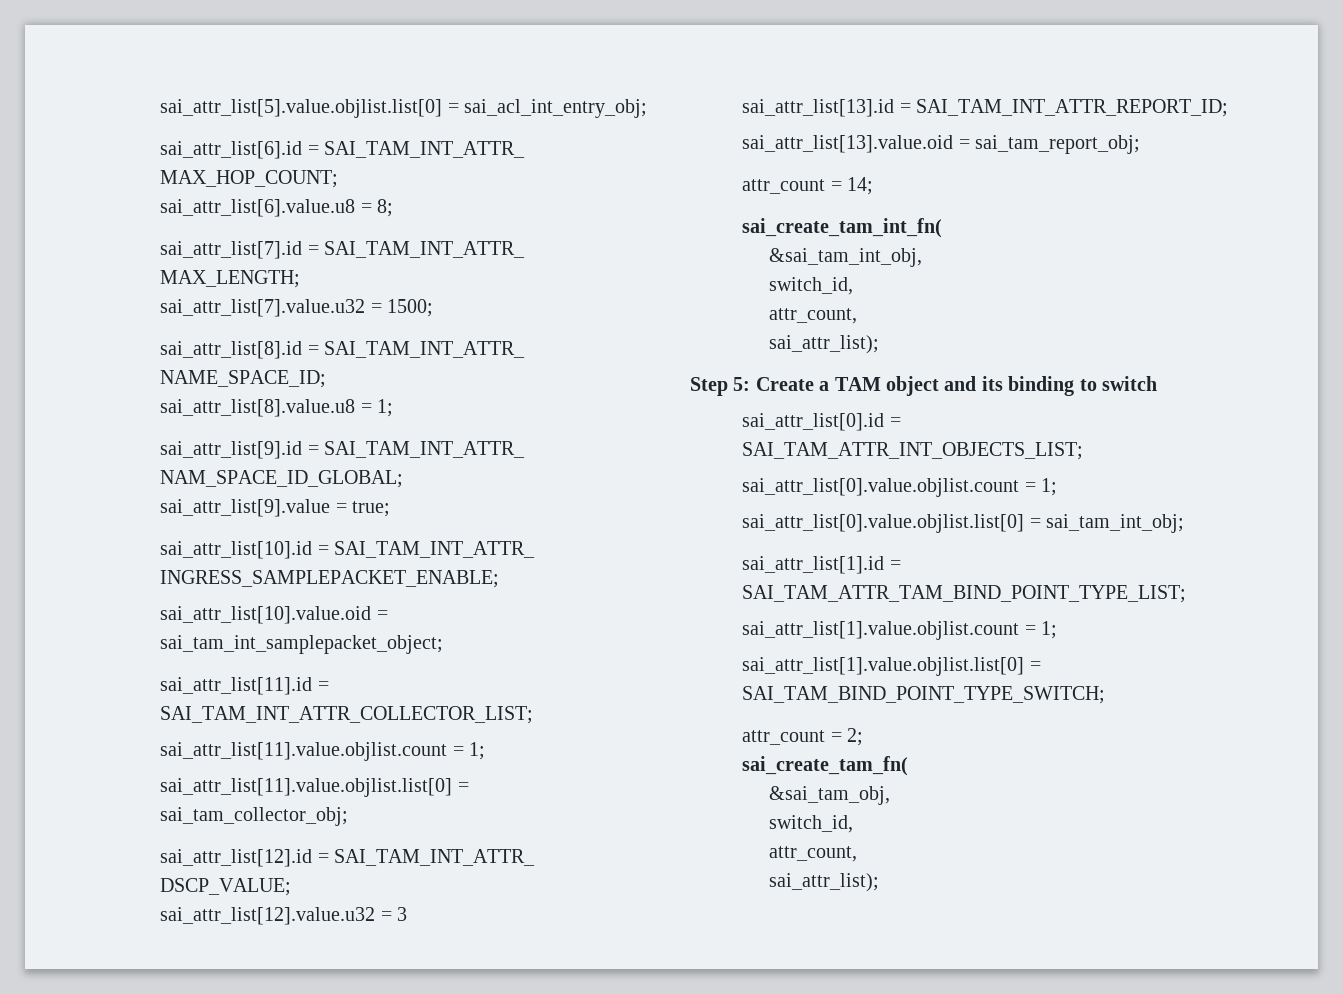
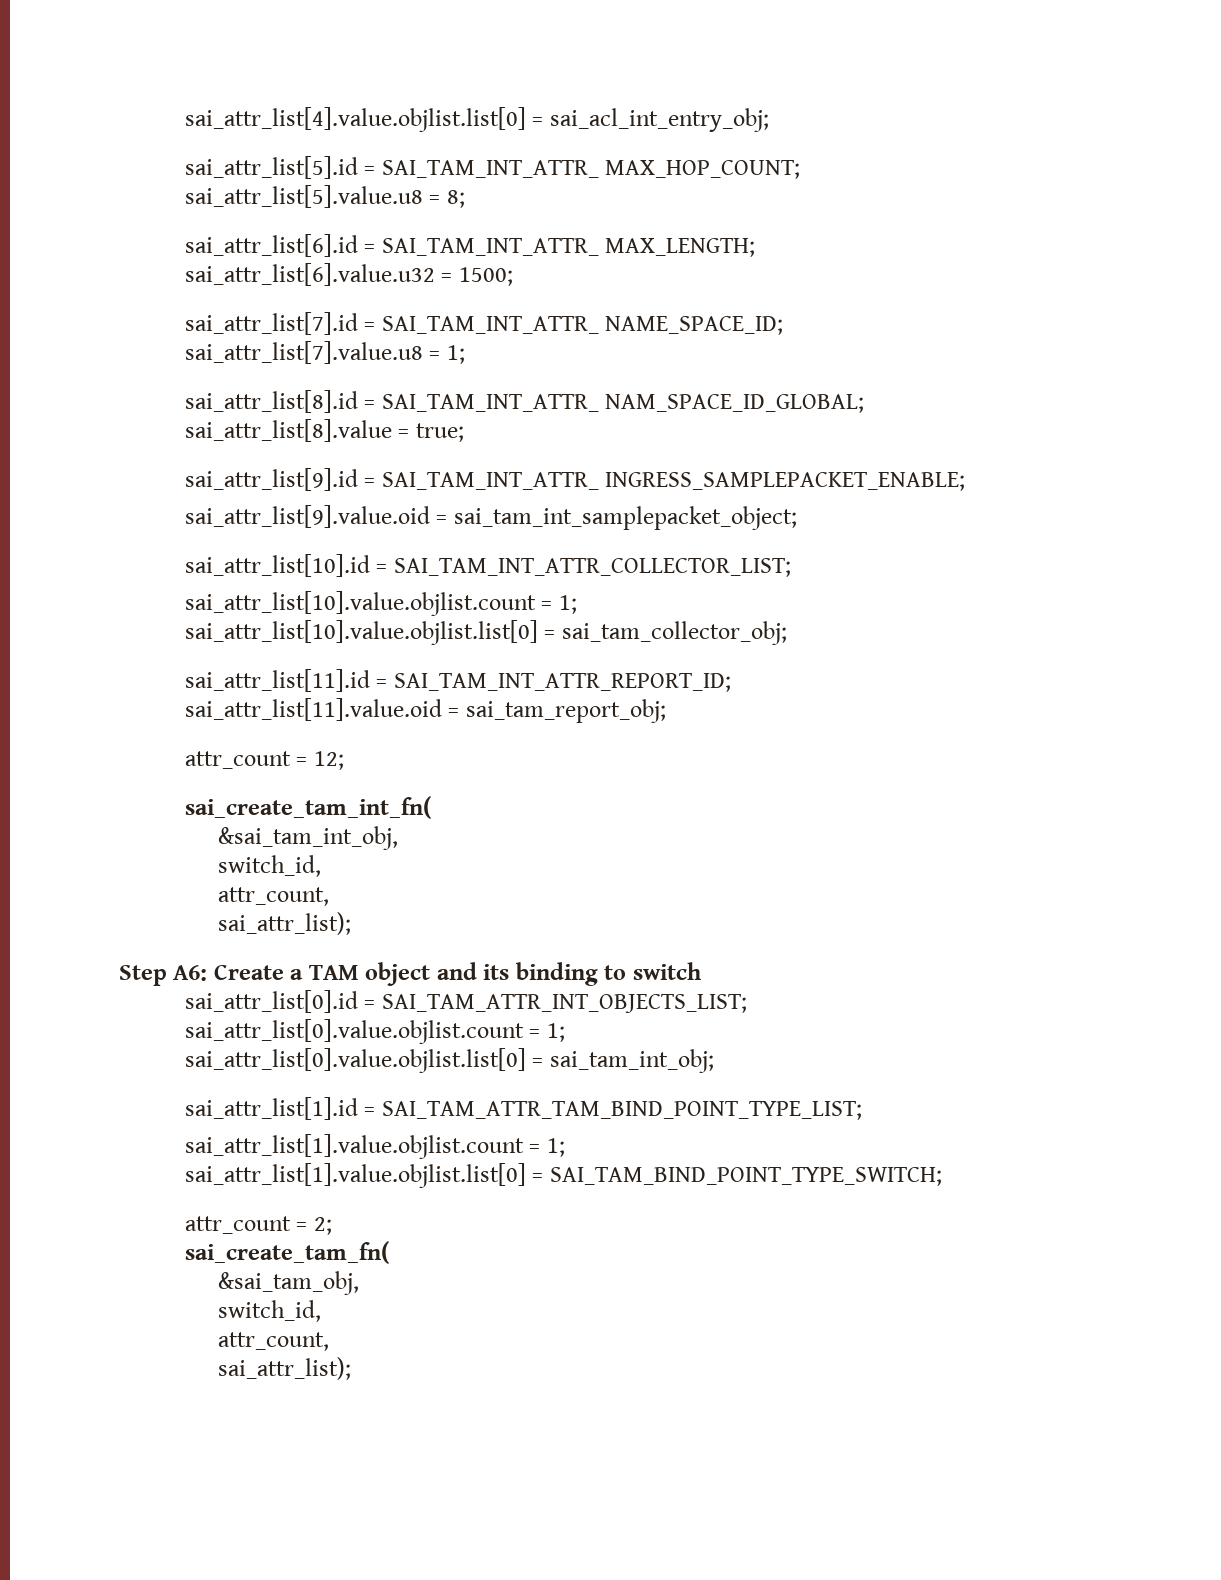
- sai_attr_list[5].value.objlist.list[0] = sai_acl_int_entry_obj;
+ sai_attr_list[4].value.objlist.list[0] = sai_acl_int_entry_obj;
+ sai_attr_list[5].id = SAI_TAM_INT_ATTR_ MAX_HOP_COUNT;
+ sai_attr_list[5].value.u8 = 8;
- sai_attr_list[6].id = SAI_TAM_INT_ATTR_ MAX_HOP_COUNT;
- sai_attr_list[6].value.u8 = 8;
+ sai_attr_list[6].id = SAI_TAM_INT_ATTR_ MAX_LENGTH;
+ sai_attr_list[6].value.u32 = 1500;
- sai_attr_list[7].id = SAI_TAM_INT_ATTR_ MAX_LENGTH;
- sai_attr_list[7].value.u32 = 1500;
+ sai_attr_list[7].id = SAI_TAM_INT_ATTR_ NAME_SPACE_ID;
+ sai_attr_list[7].value.u8 = 1;
- sai_attr_list[8].id = SAI_TAM_INT_ATTR_ NAME_SPACE_ID;
- sai_attr_list[8].value.u8 = 1;
+ sai_attr_list[8].id = SAI_TAM_INT_ATTR_ NAM_SPACE_ID_GLOBAL;
+ sai_attr_list[8].value = true;
- sai_attr_list[9].id = SAI_TAM_INT_ATTR_ NAM_SPACE_ID_GLOBAL;
- sai_attr_list[9].value = true;
- sai_attr_list[10].id = SAI_TAM_INT_ATTR_ INGRESS_SAMPLEPACKET_ENABLE;
- sai_attr_list[10].value.oid = sai_tam_int_samplepacket_object;
- sai_attr_list[11].id = SAI_TAM_INT_ATTR_COLLECTOR_LIST;
- sai_attr_list[11].value.objlist.count = 1;
- sai_attr_list[11].value.objlist.list[0] = sai_tam_collector_obj;
- sai_attr_list[12].id = SAI_TAM_INT_ATTR_ DSCP_VALUE;
- sai_attr_list[12].value.u32 = 3
- sai_attr_list[13].id = SAI_TAM_INT_ATTR_REPORT_ID;
+ sai_attr_list[9].id = SAI_TAM_INT_ATTR_ INGRESS_SAMPLEPACKET_ENABLE;
+ sai_attr_list[9].value.oid = sai_tam_int_samplepacket_object;
+ sai_attr_list[10].id = SAI_TAM_INT_ATTR_COLLECTOR_LIST;
+ sai_attr_list[10].value.objlist.count = 1;
+ sai_attr_list[10].value.objlist.list[0] = sai_tam_collector_obj;
+ sai_attr_list[11].id = SAI_TAM_INT_ATTR_REPORT_ID;
- sai_attr_list[13].value.oid = sai_tam_report_obj;
+ sai_attr_list[11].value.oid = sai_tam_report_obj;
- attr_count = 14;
+ attr_count = 12;
- Step 5: Create a TAM object and its binding to switch
+ Step A6: Create a TAM object and its binding to switch

